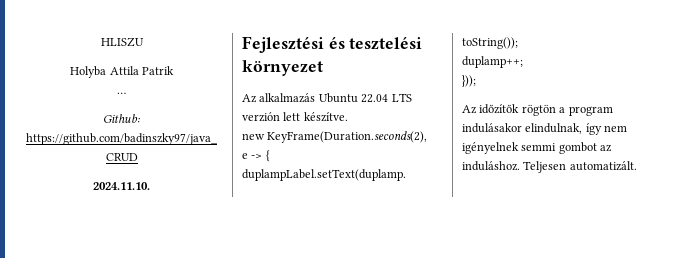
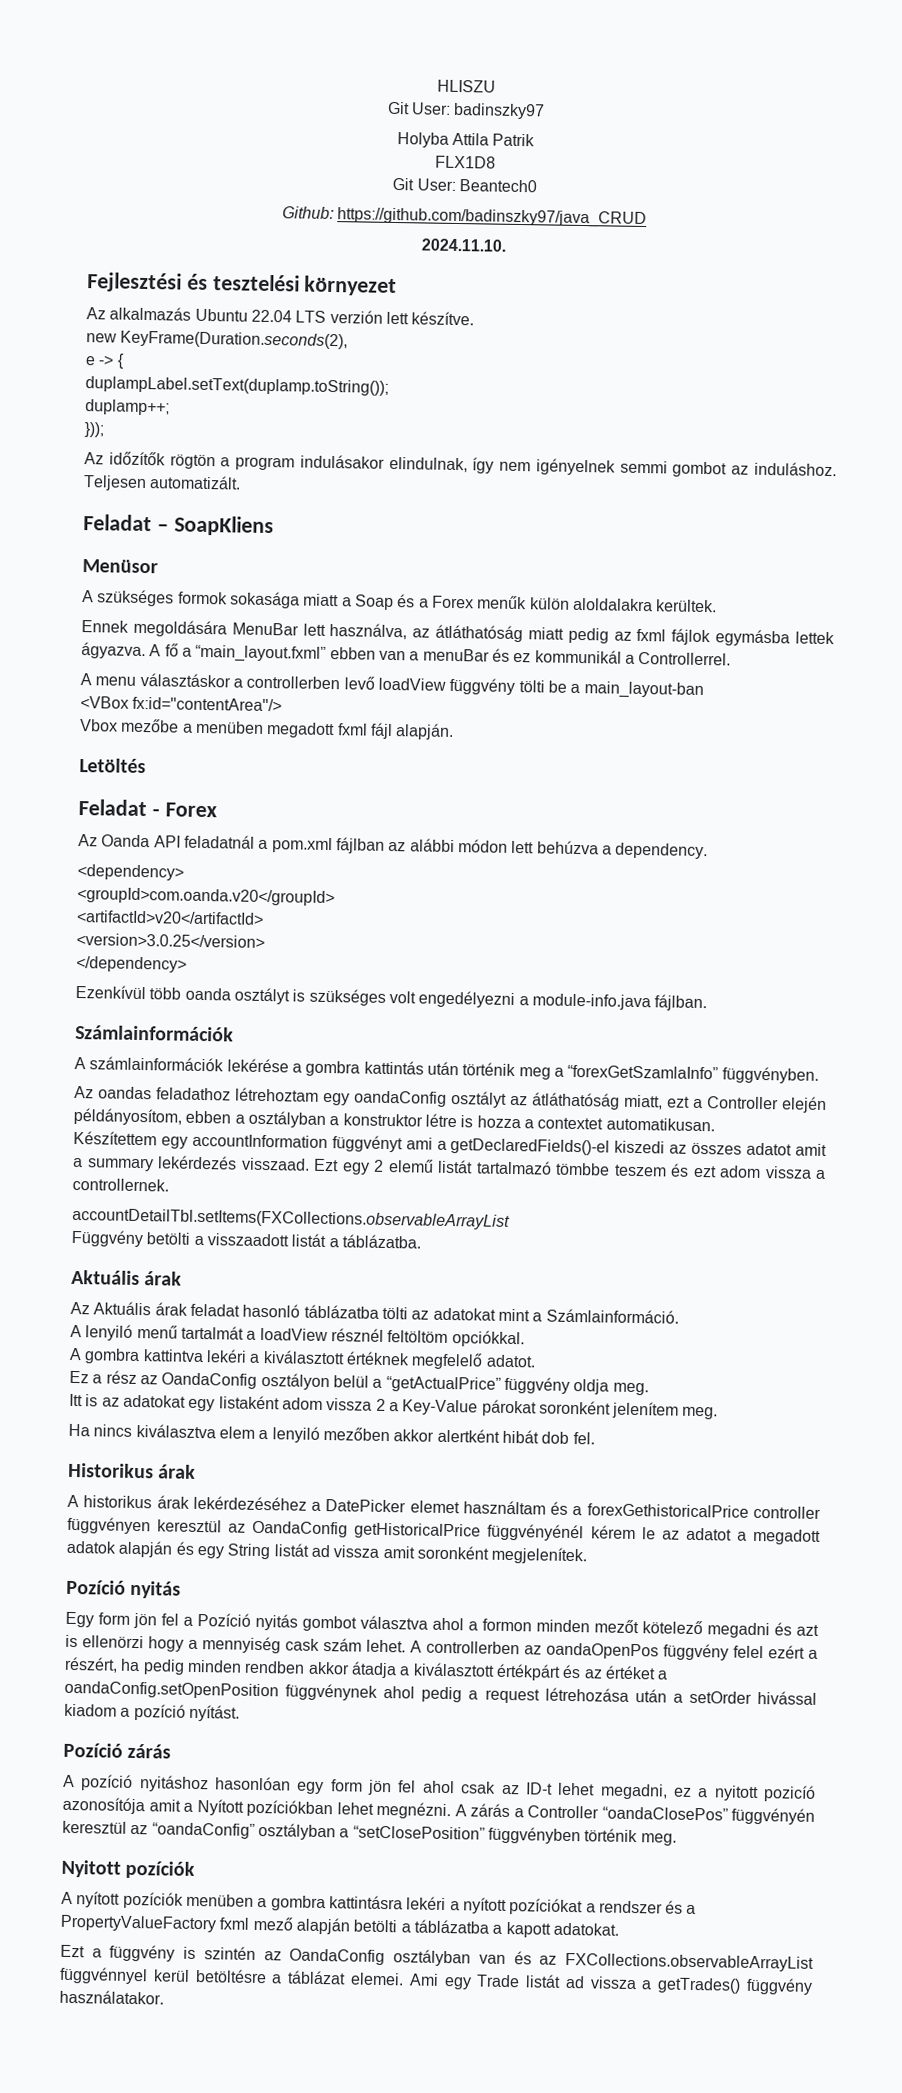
+ Git User: badinszky97
- …
+ FLX1D8
+ Git User: Beantech0
+ Feladat – SoapKliens
+ Menüsor
+ A szükséges formok sokasága miatt a Soap és a Forex menűk külön aloldalakra kerültek.
+ Ennek megoldására MenuBar lett használva, az átláthatóság miatt pedig az fxml fájlok egymásba lettek ágyazva. A fő a “main_layout.fxml” ebben van a menuBar és ez kommunikál a Controllerrel.
+ A menu választáskor a controllerben levő loadView függvény tölti be a main_layout-ban
+ <VBox fx:id="contentArea"/>
+ Vbox mezőbe a menüben megadott fxml fájl alapján.
+ Letöltés
+ Feladat - Forex
+ Az Oanda API feladatnál a pom.xml fájlban az alábbi módon lett behúzva a dependency.
+ <dependency>
+ <groupId>com.oanda.v20</groupId>
+ <artifactId>v20</artifactId>
+ <version>3.0.25</version>
+ </dependency>
+ Ezenkívül több oanda osztályt is szükséges volt engedélyezni a module-info.java fájlban.
+ Számlainformációk
+ A számlainformációk lekérése a gombra kattintás után történik meg a “forexGetSzamlaInfo” függvényben.
+ Az oandas feladathoz létrehoztam egy oandaConfig osztályt az átláthatóság miatt, ezt a Controller elején példányosítom, ebben a osztályban a konstruktor létre is hozza a contextet automatikusan.
+ Készítettem egy accountInformation függvényt ami a getDeclaredFields()-el kiszedi az összes adatot amit a summary lekérdezés visszaad. Ezt egy 2 elemű listát tartalmazó tömbbe teszem és ezt adom vissza a controllernek.
+ accountDetailTbl.setItems(FXCollections.observableArrayList
+ Függvény betölti a visszaadott listát a táblázatba.
+ Aktuális árak
+ Az Aktuális árak feladat hasonló táblázatba tölti az adatokat mint a Számlainformáció.
+ A lenyiló menű tartalmát a loadView résznél feltöltöm opciókkal.
+ A gombra kattintva lekéri a kiválasztott értéknek megfelelő adatot.
+ Ez a rész az OandaConfig osztályon belül a “getActualPrice” függvény oldja meg.
+ Itt is az adatokat egy listaként adom vissza 2 a Key-Value párokat soronként jelenítem meg.
+ Ha nincs kiválasztva elem a lenyiló mezőben akkor alertként hibát dob fel.
+ Historikus árak
+ A historikus árak lekérdezéséhez a DatePicker elemet használtam és a forexGethistoricalPrice controller függvényen keresztül az OandaConfig getHistoricalPrice függvényénél kérem le az adatot a megadott adatok alapján és egy String listát ad vissza amit soronként megjelenítek.
+ Pozíció nyitás
+ Egy form jön fel a Pozíció nyitás gombot választva ahol a formon minden mezőt kötelező megadni és azt is ellenörzi hogy a mennyiség cask szám lehet. A controllerben az oandaOpenPos függvény felel ezért a részért, ha pedig minden rendben akkor átadja a kiválasztott értékpárt és az értéket a oandaConfig.setOpenPosition függvénynek ahol pedig a request létrehozása után a setOrder hivással kiadom a pozíció nyítást.
+ Pozíció zárás
+ A pozíció nyitáshoz hasonlóan egy form jön fel ahol csak az ID-t lehet megadni, ez a nyitott pozicíó azonosítója amit a Nyított pozíciókban lehet megnézni. A zárás a Controller “oandaClosePos” függvényén keresztül az “oandaConfig” osztályban a “setClosePosition” függvényben történik meg.
+ Nyitott pozíciók
+ A nyított pozíciók menüben a gombra kattintásra lekéri a nyított pozíciókat a rendszer és a PropertyValueFactory fxml mező alapján betölti a táblázatba a kapott adatokat.
+ Ezt a függvény is szintén az OandaConfig osztályban van és az FXCollections.observableArrayList függvénnyel kerül betöltésre a táblázat elemei. Ami egy Trade listát ad vissza a getTrades() függvény használatakor.

